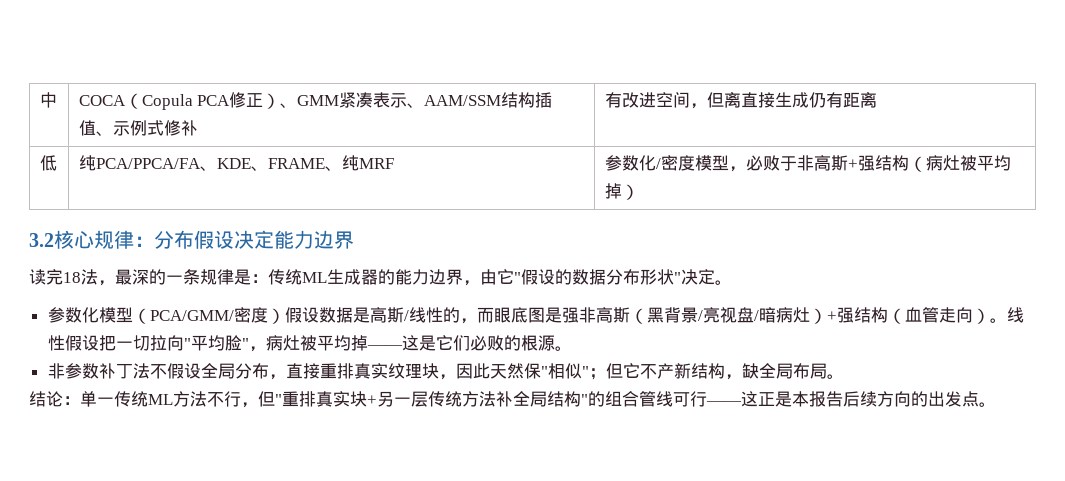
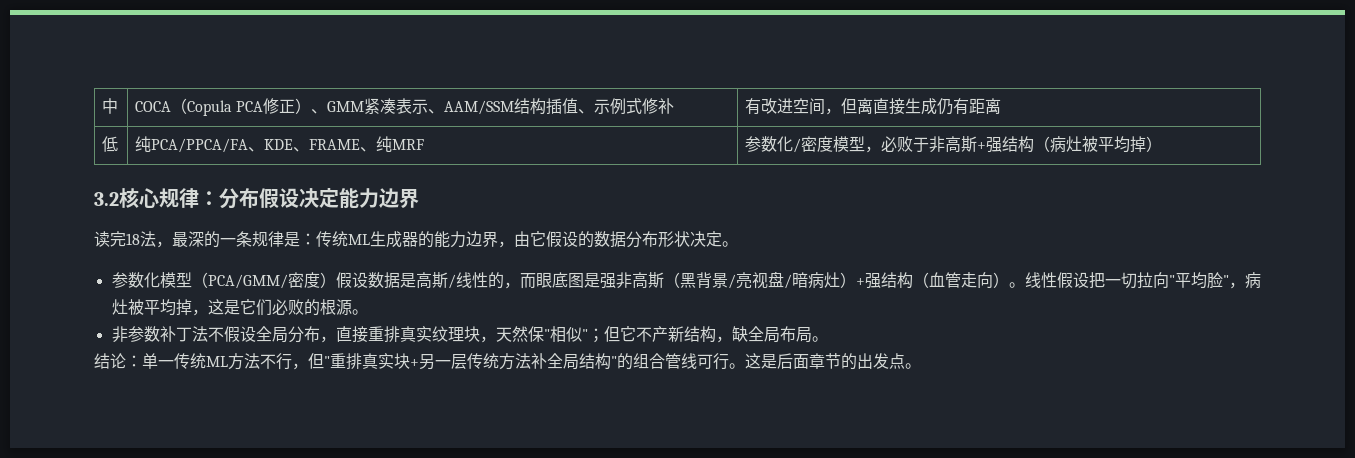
- 读完18法，最深的一条规律是：传统ML生成器的能力边界，由它"假设的数据分布形状"决定。
+ 读完18法，最深的一条规律是：传统ML生成器的能力边界，由它假设的数据分布形状决定。
- 线性假设把一切拉向"平均脸"，病灶被平均掉——这是它们必败的根源。
+ 线性假设把一切拉向"平均脸"，病灶被平均掉，这是它们必败的根源。
- 非参数补丁法不假设全局分布，直接重排真实纹理块，因此天然保"相似"；但它不产新结构，缺全局布局。
+ 非参数补丁法不假设全局分布，直接重排真实纹理块，天然保"相似"；但它不产新结构，缺全局布局。
- 结论：单一传统ML方法不行，但"重排真实块+另一层传统方法补全局结构"的组合管线可行——这正是本报告后续方向的出发点。
+ 结论：单一传统ML方法不行，但"重排真实块+另一层传统方法补全局结构"的组合管线可行。这是后面章节的出发点。

